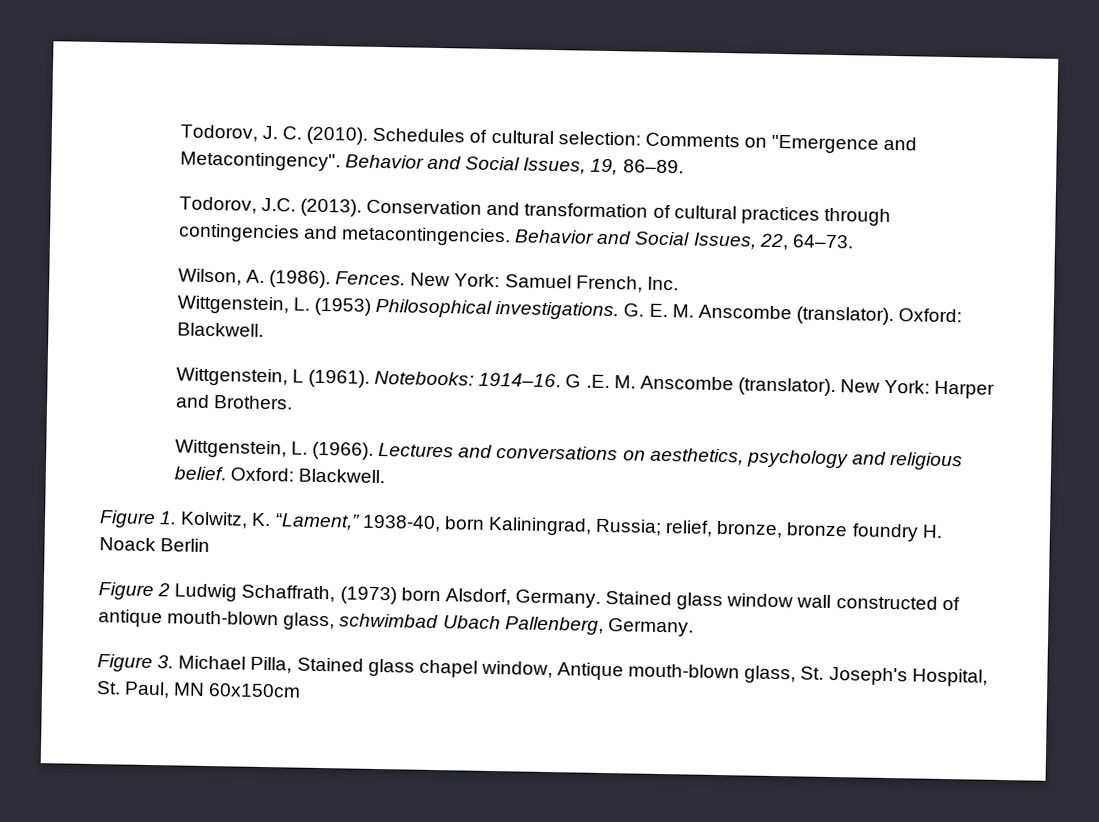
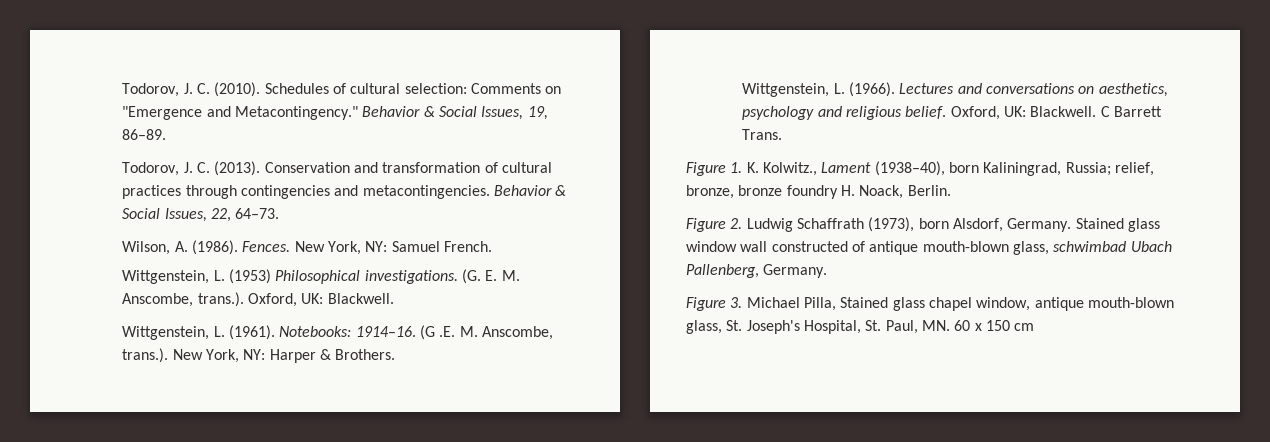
- Schedules of cultural selection: Comments on "Emergence and Metacontingency". Behavior and Social Issues, 19, 86–89.
+ Schedules of cultural selection: Comments on "Emergence and Metacontingency." Behavior & Social Issues, 19, 86–89.
- Todorov, J.C. (2013).
+ Todorov, J. C. (2013).
- Behavior and Social Issues, 22, 64–73.
+ Behavior & Social Issues, 22, 64–73.
- New York: Samuel French, Inc.
+ New York, NY: Samuel French.
- G. E. M. Anscombe (translator). Oxford: Blackwell.
+ (G. E. M. Anscombe, trans.). Oxford, UK: Blackwell.
- Wittgenstein, L (1961).
+ Wittgenstein, L. (1961).
- G .E. M. Anscombe (translator). New York: Harper and Brothers.
+ (G .E. M. Anscombe, trans.). New York, NY: Harper & Brothers.
- Lectures and conversations on aesthetics, psychology and religious belief. Oxford: Blackwell.
+ Lectures and conversations on aesthetics, psychology and religious belief. Oxford, UK: Blackwell. C Barrett Trans.
- Figure 1. Kolwitz, K. “Lament,” 1938-40, born Kaliningrad, Russia; relief, bronze, bronze foundry H. Noack Berlin
- Figure 2 Ludwig Schaffrath, (1973) born Alsdorf, Germany.
+ Figure 1. K. Kolwitz., Lament (1938–40), born Kaliningrad, Russia; relief, bronze, bronze foundry H. Noack, Berlin.
+ Figure 2. Ludwig Schaffrath (1973), born Alsdorf, Germany.
- Figure 3. Michael Pilla, Stained glass chapel window, Antique mouth-blown glass, St. Joseph's Hospital, St. Paul, MN 60x150cm
+ Figure 3. Michael Pilla, Stained glass chapel window, antique mouth-blown glass, St. Joseph's Hospital, St. Paul, MN. 60 x 150 cm

